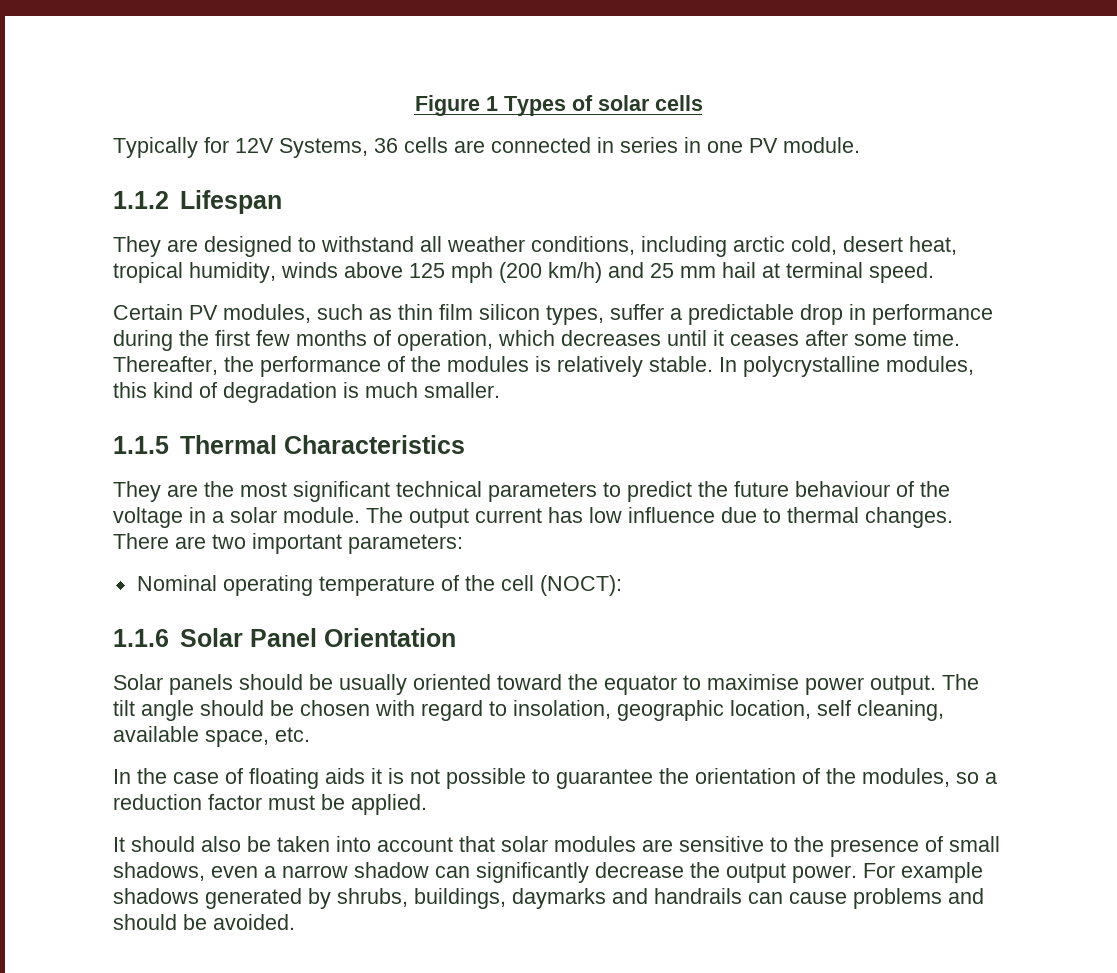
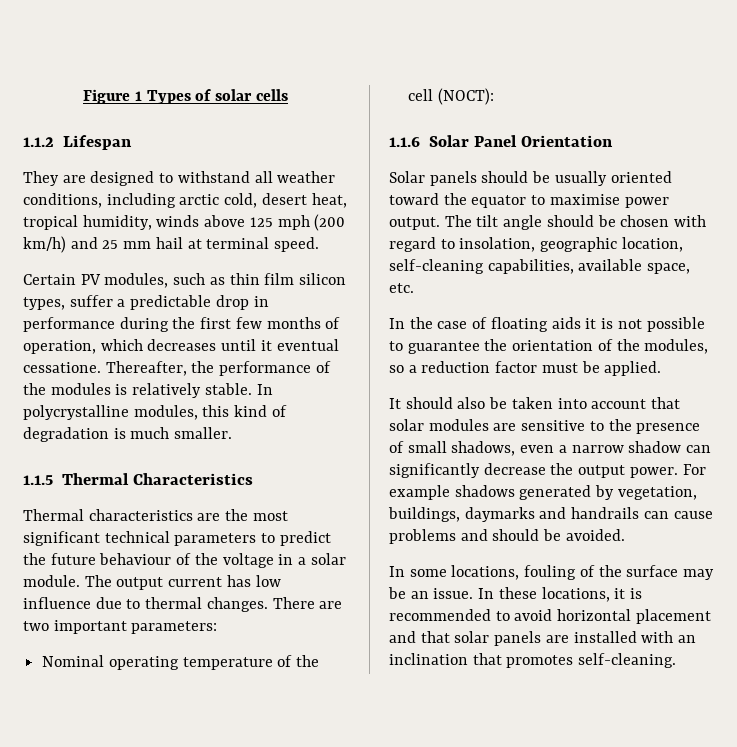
- Typically for 12V Systems, 36 cells are connected in series in one PV module.
- Certain PV modules, such as thin film silicon types, suffer a predictable drop in performance during the first few months of operation, which decreases until it ceases after some time.
+ Certain PV modules, such as thin film silicon types, suffer a predictable drop in performance during the first few months of operation, which decreases until it eventual cessatione.
- They are the most significant technical parameters to predict the future behaviour of the voltage in a solar module.
+ Thermal characteristics are the most significant technical parameters to predict the future behaviour of the voltage in a solar module.
- The tilt angle should be chosen with regard to insolation, geographic location, self cleaning, available space, etc.
+ The tilt angle should be chosen with regard to insolation, geographic location, self-cleaning capabilities, available space, etc.
- For example shadows generated by shrubs, buildings, daymarks and handrails can cause problems and should be avoided.
+ For example shadows generated by vegetation, buildings, daymarks and handrails can cause problems and should be avoided.
+ In some locations, fouling of the surface may be an issue. In these locations, it is recommended to avoid horizontal placement and that solar panels are installed with an inclination that promotes self-cleaning.

